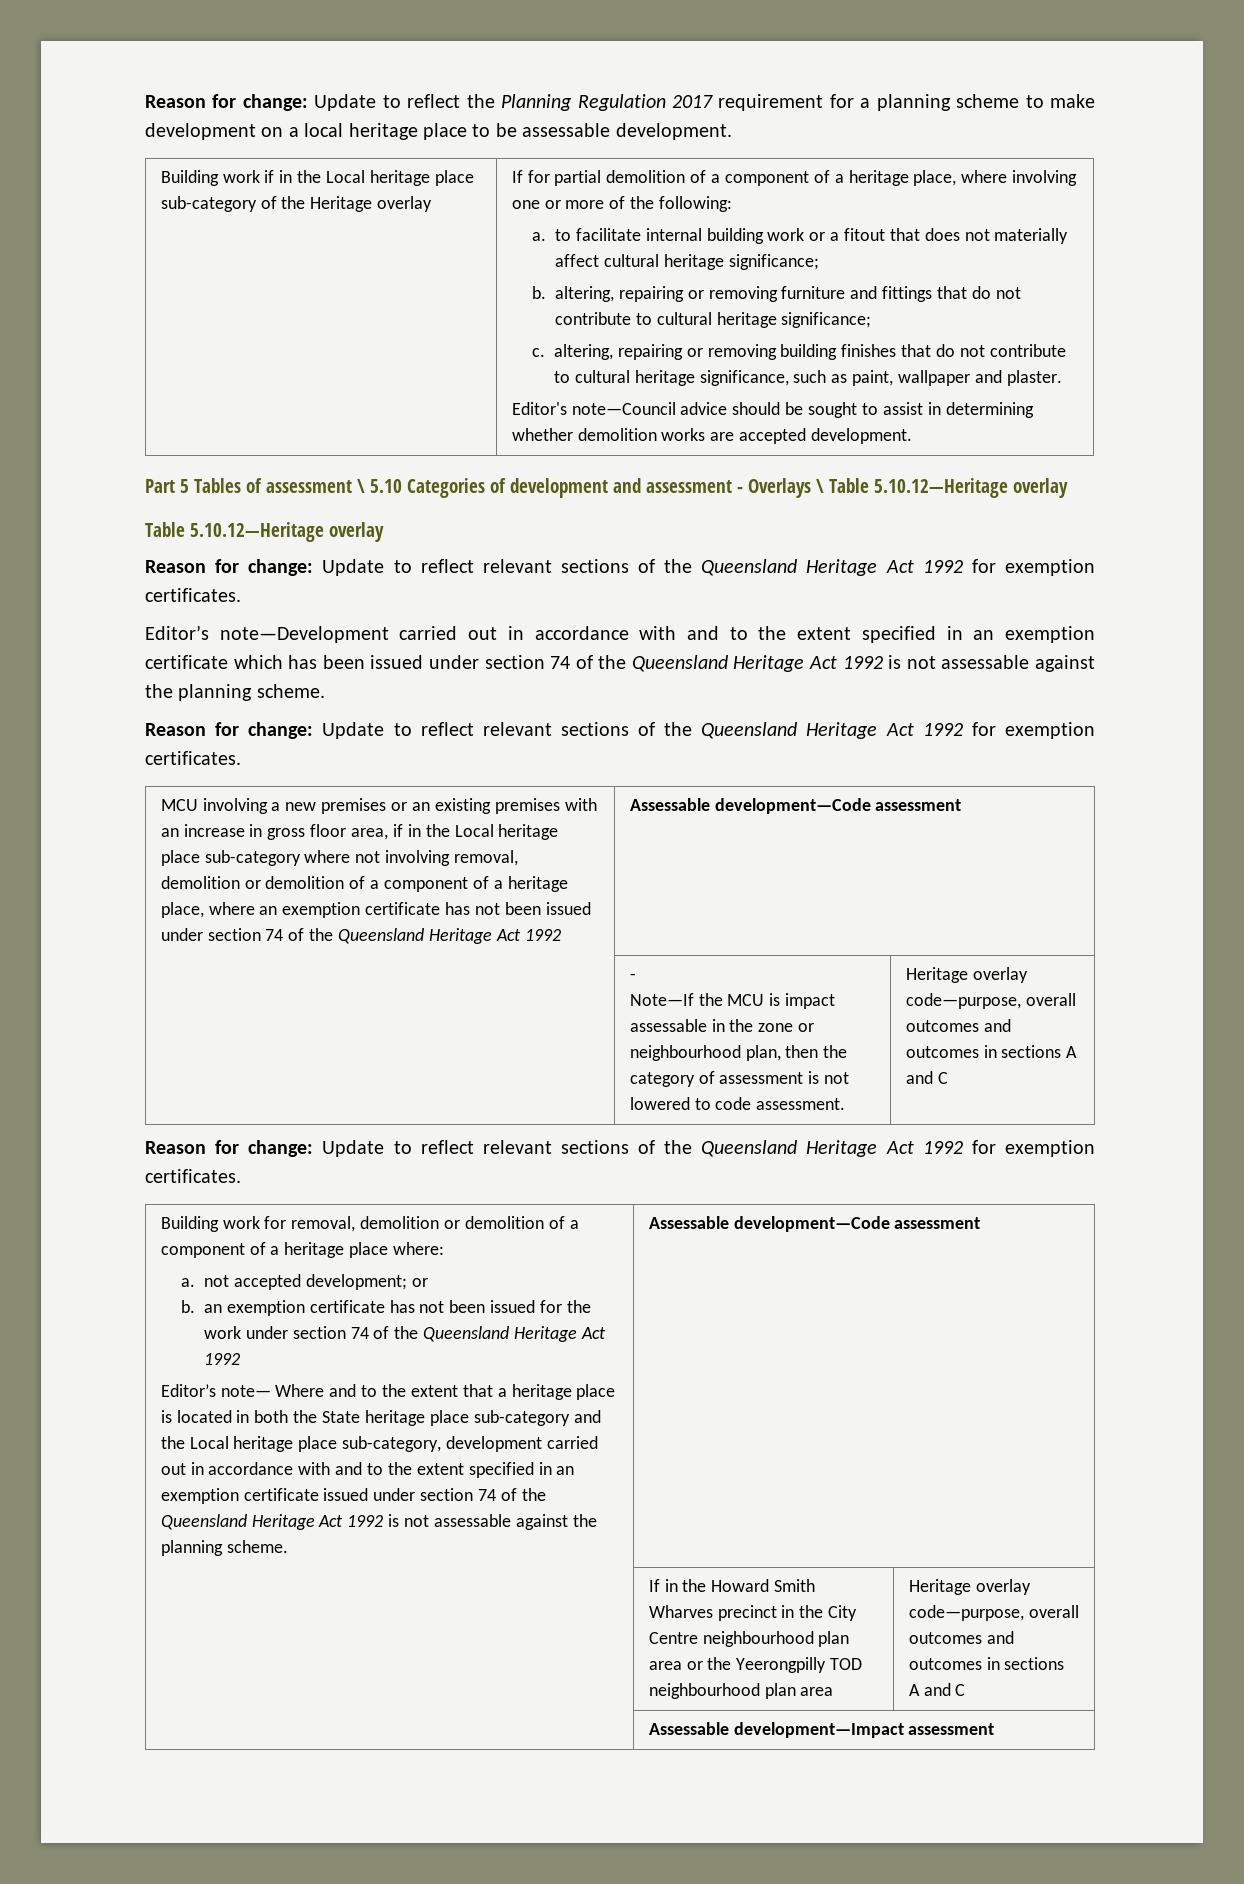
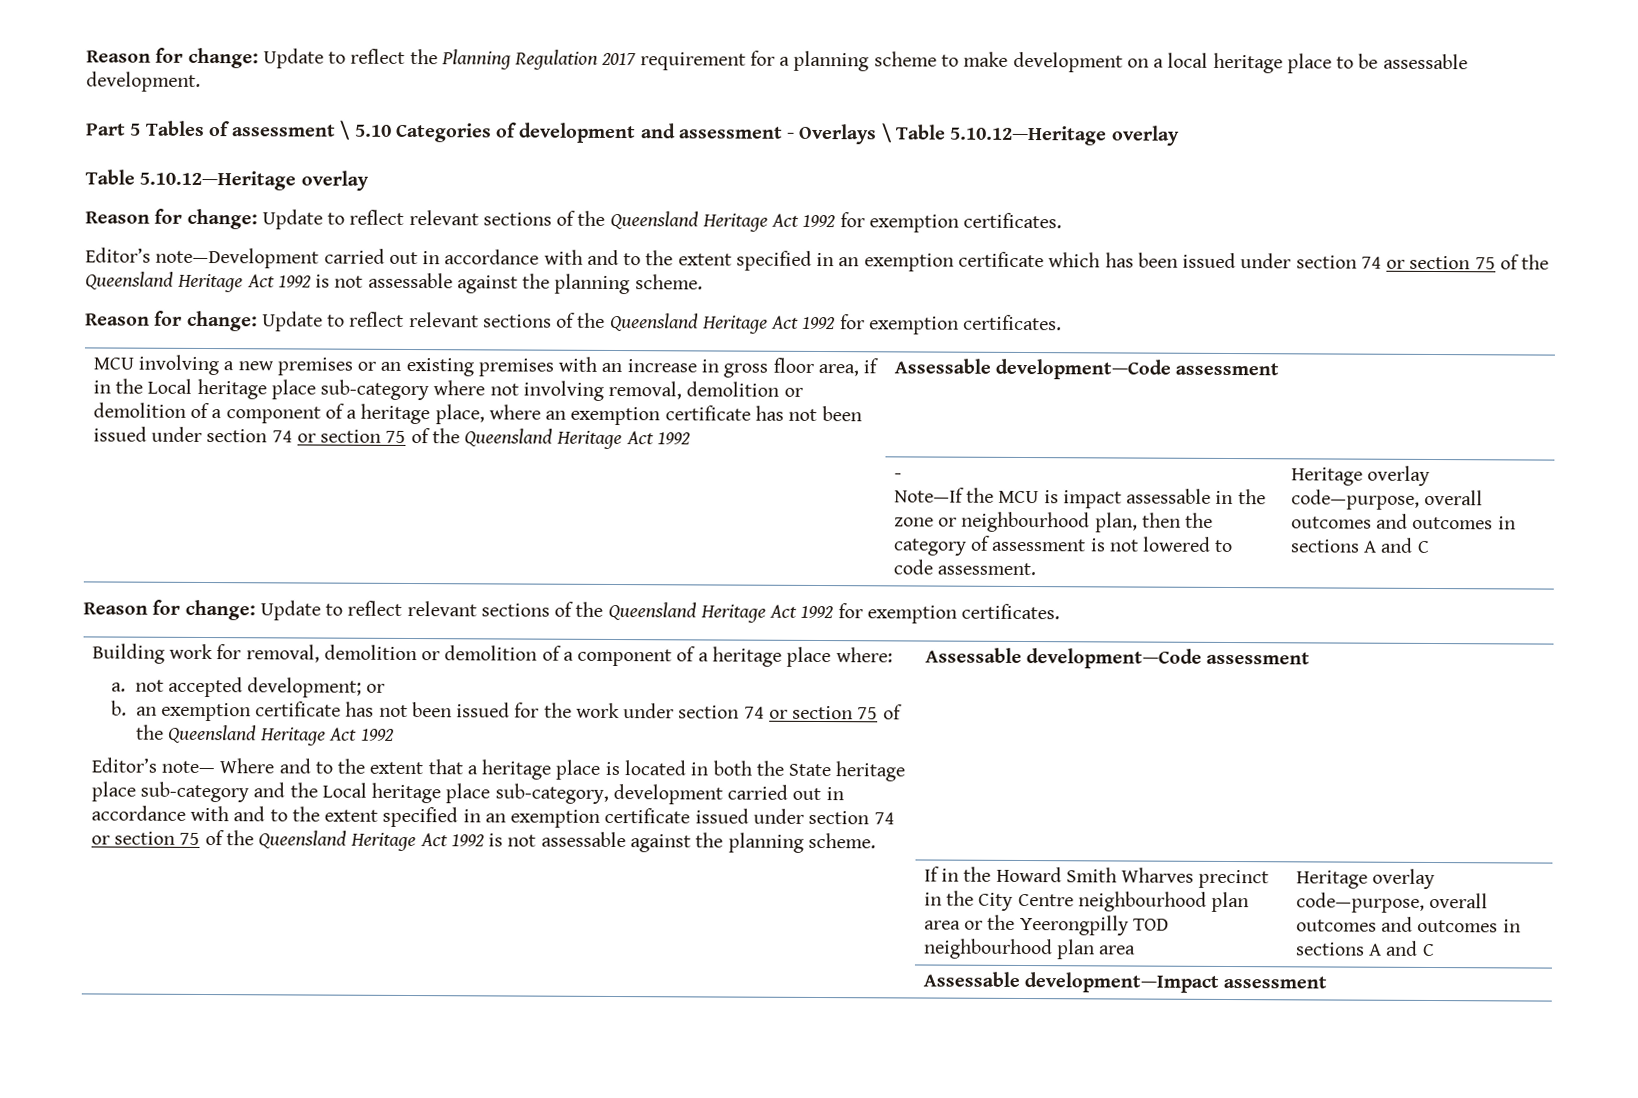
- Building work if in the Local heritage place sub-category of the Heritage overlay | If for partial demolition of a component of a heritage place, where involving one or more of the following:
- a. to facilitate internal building work or a fitout that does not materially affect cultural heritage significance;
- b. altering, repairing or removing furniture and fittings that do not contribute to cultural heritage significance;
- c. altering, repairing or removing building finishes that do not contribute to cultural heritage significance, such as paint, wallpaper and plaster.
- Editor's note—Council advice should be sought to assist in determining whether demolition works are accepted development.
- Editor’s note—Development carried out in accordance with and to the extent specified in an exemption certificate which has been issued under section 74 of the Queensland Heritage Act 1992 is not assessable against the planning scheme.
+ Editor’s note—Development carried out in accordance with and to the extent specified in an exemption certificate which has been issued under section 74 or section 75 of the Queensland Heritage Act 1992 is not assessable against the planning scheme.
- MCU involving a new premises or an existing premises with an increase in gross floor area, if in the Local heritage place sub-category where not involving removal, demolition or demolition of a component of a heritage place, where an exemption certificate has not been issued under section 74 of the Queensland Heritage Act 1992
+ MCU involving a new premises or an existing premises with an increase in gross floor area, if in the Local heritage place sub-category where not involving removal, demolition or demolition of a component of a heritage place, where an exemption certificate has not been issued under section 74 or section 75 of the Queensland Heritage Act 1992
- b. an exemption certificate has not been issued for the work under section 74 of the Queensland Heritage Act 1992
+ b. an exemption certificate has not been issued for the work under section 74 or section 75 of the Queensland Heritage Act 1992
- Editor’s note— Where and to the extent that a heritage place is located in both the State heritage place sub-category and the Local heritage place sub-category, development carried out in accordance with and to the extent specified in an exemption certificate issued under section 74 of the Queensland Heritage Act 1992 is not assessable against the planning scheme.
+ Editor’s note— Where and to the extent that a heritage place is located in both the State heritage place sub-category and the Local heritage place sub-category, development carried out in accordance with and to the extent specified in an exemption certificate issued under section 74 or section 75 of the Queensland Heritage Act 1992 is not assessable against the planning scheme.

